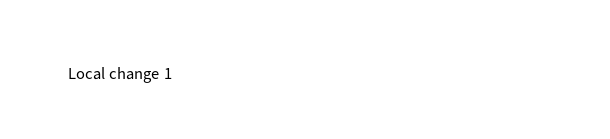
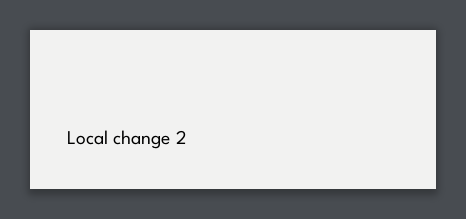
- Local change 1
+ Local change 2

